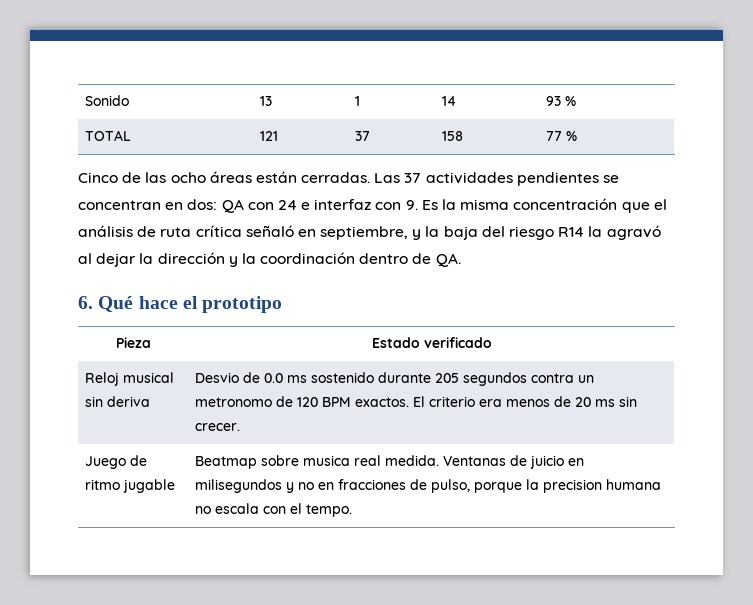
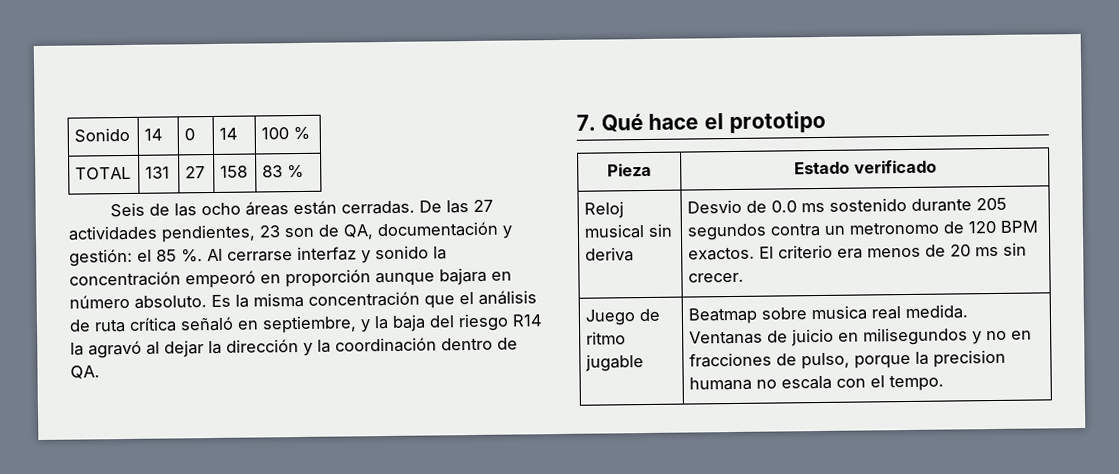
- Sonido | 13 | 1 | 14 | 93 %
+ Sonido | 14 | 0 | 14 | 100 %
- TOTAL | 121 | 37 | 158 | 77 %
- Cinco de las ocho áreas están cerradas.
+ TOTAL | 131 | 27 | 158 | 83 %
+ Seis de las ocho áreas están cerradas.
- Las 37 actividades pendientes se concentran en dos: QA con 24 e interfaz con 9. Es la misma concentración que el análisis de ruta crítica señaló en septiembre, y la baja del riesgo R14 la agravó al dejar la dirección y la coordinación dentro de QA.
+ De las 27 actividades pendientes, 23 son de QA, documentación y gestión: el 85 %. Al cerrarse interfaz y sonido la concentración empeoró en proporción aunque bajara en número absoluto. Es la misma concentración que el análisis de ruta crítica señaló en septiembre, y la baja del riesgo R14 la agravó al dejar la dirección y la coordinación dentro de QA.
- 6. Qué hace el prototipo
+ 7. Qué hace el prototipo

